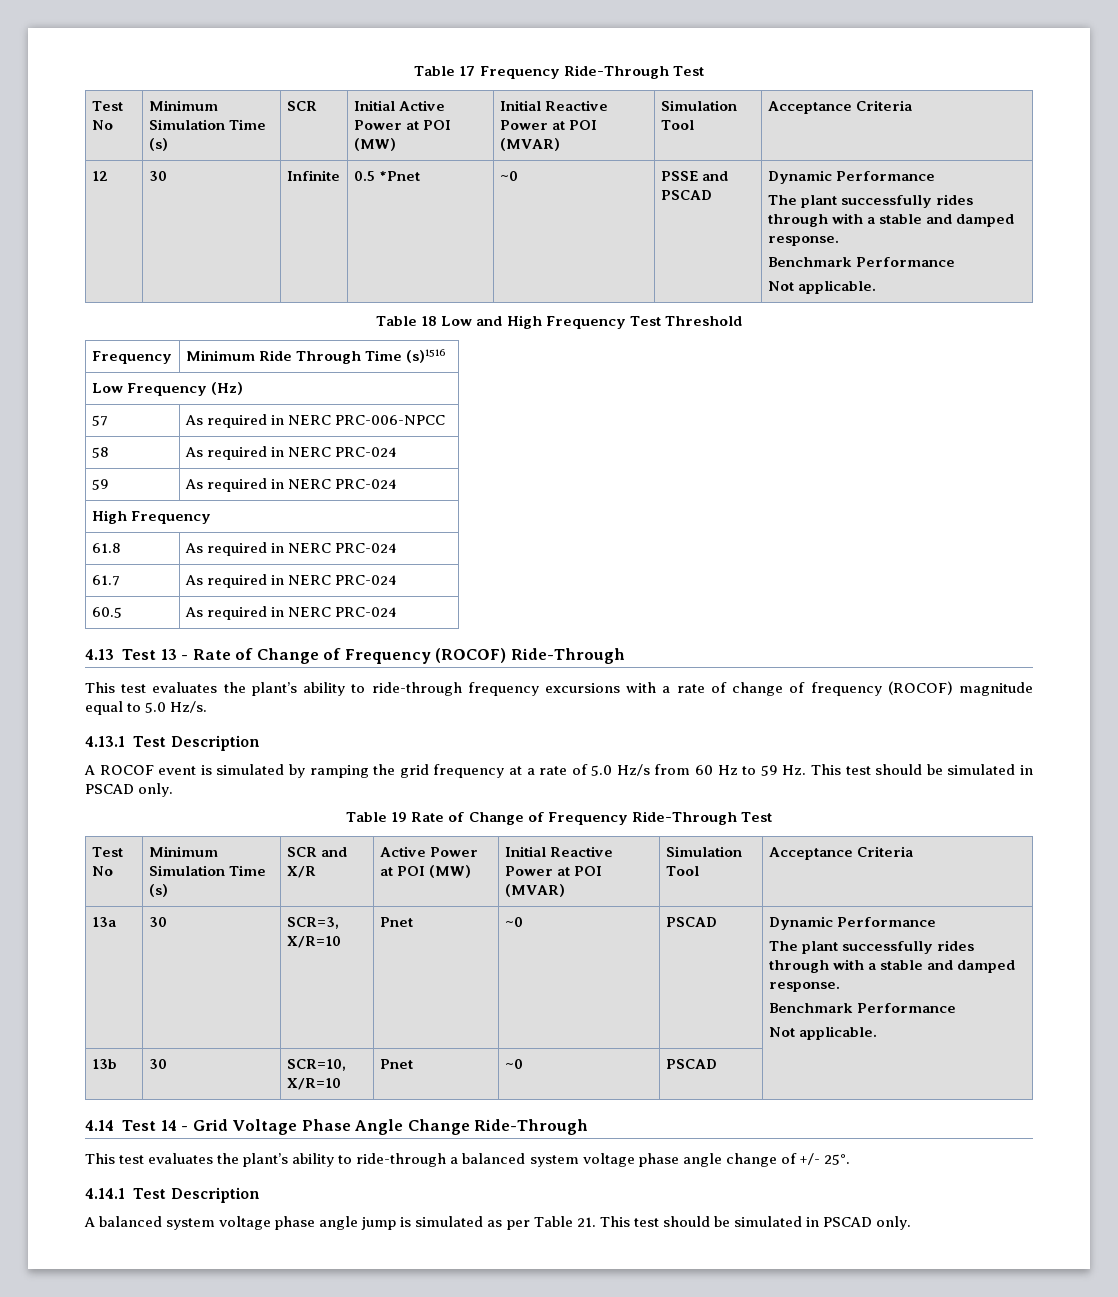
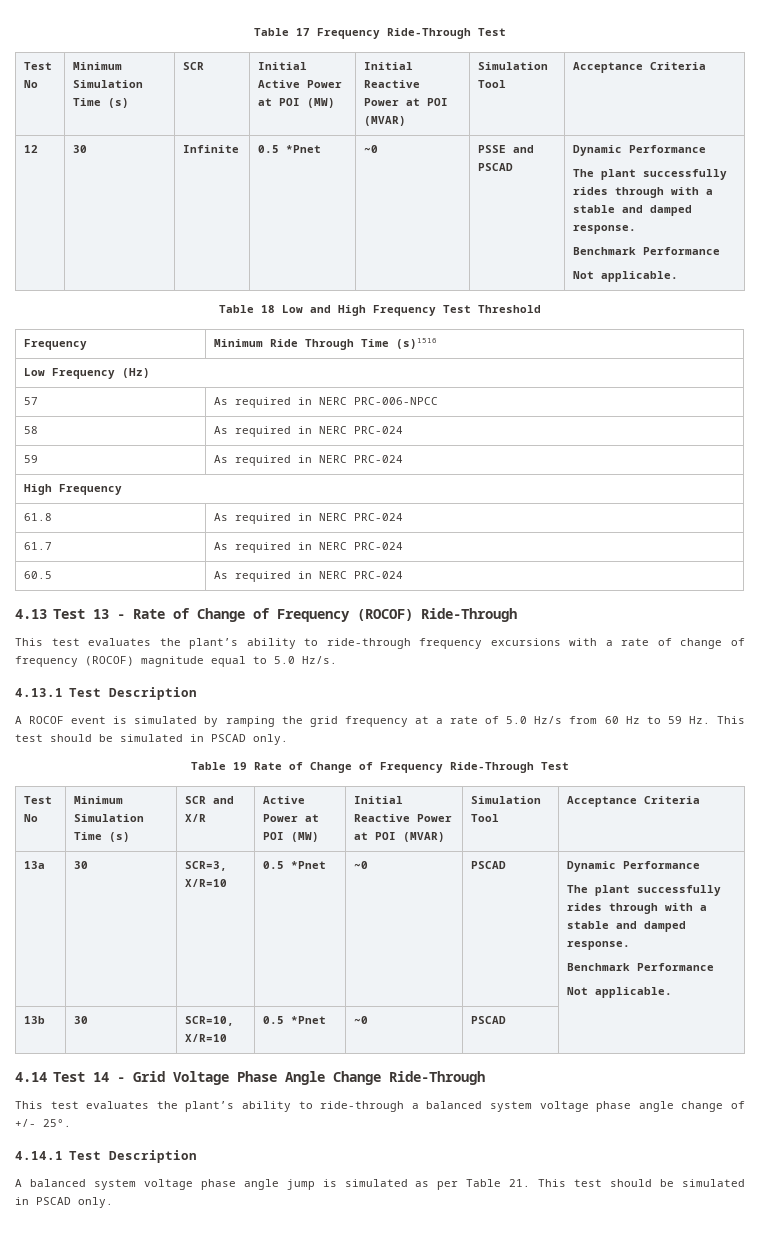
- 13a | 30 | SCR=3, X/R=10 | Pnet | ~0 | PSCAD | Dynamic Performance
+ 13a | 30 | SCR=3, X/R=10 | 0.5 *Pnet | ~0 | PSCAD | Dynamic Performance
- 13b | 30 | SCR=10, X/R=10 | Pnet | ~0 | PSCAD |
+ 13b | 30 | SCR=10, X/R=10 | 0.5 *Pnet | ~0 | PSCAD |

